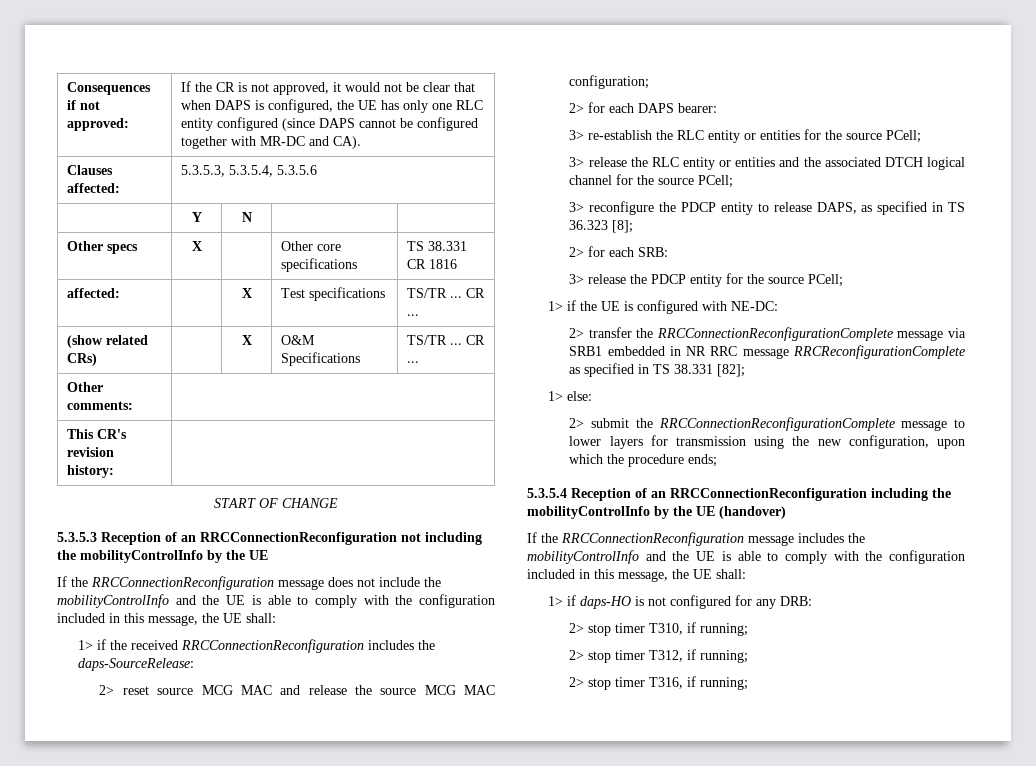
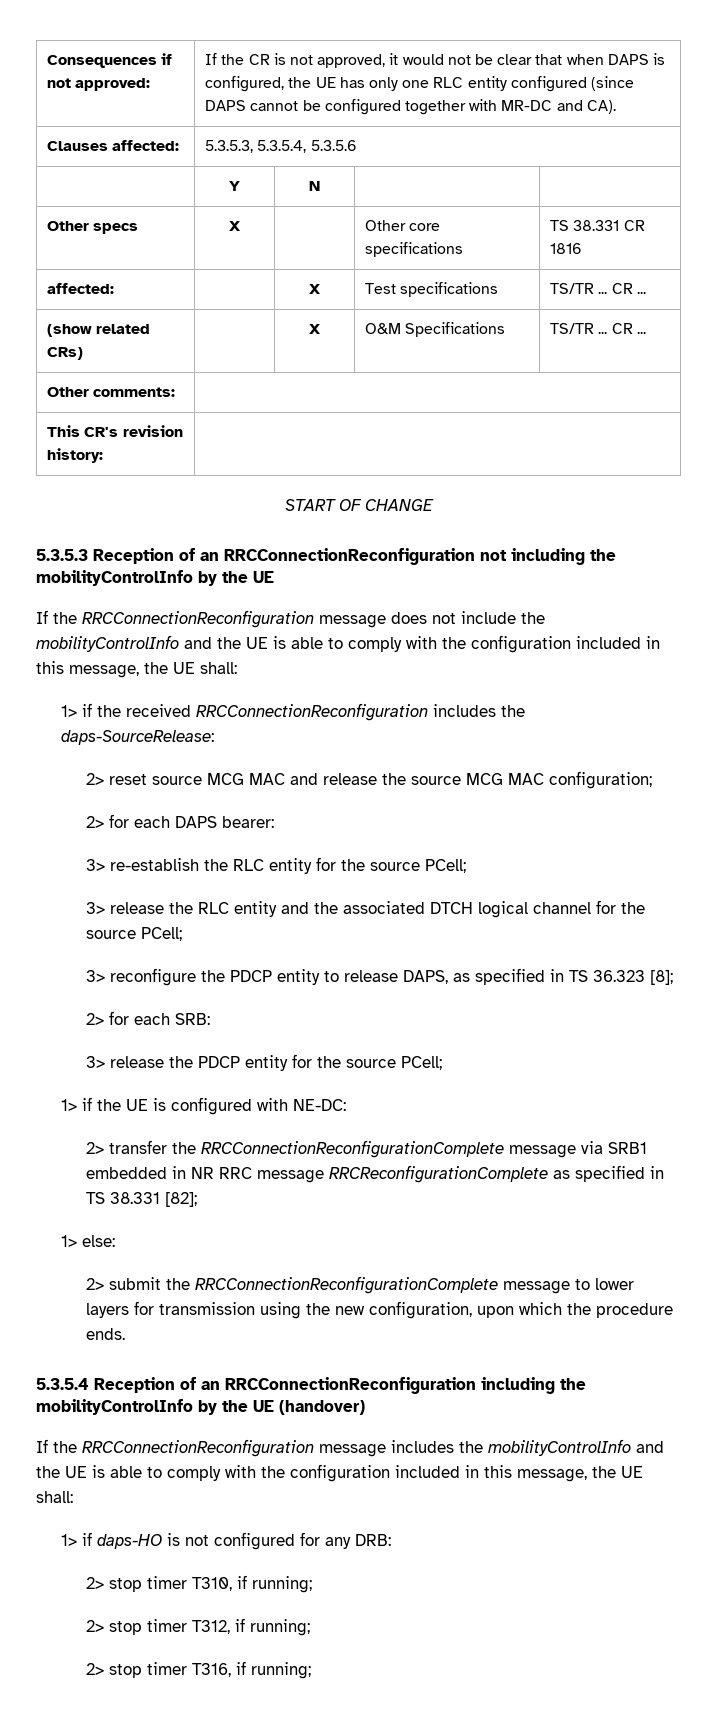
- 3> re-establish the RLC entity or entities for the source PCell;
+ 3> re-establish the RLC entity for the source PCell;
- 3> release the RLC entity or entities and the associated DTCH logical channel for the source PCell;
+ 3> release the RLC entity and the associated DTCH logical channel for the source PCell;
- 2> submit the RRCConnectionReconfigurationComplete message to lower layers for transmission using the new configuration, upon which the procedure ends;
+ 2> submit the RRCConnectionReconfigurationComplete message to lower layers for transmission using the new configuration, upon which the procedure ends.

